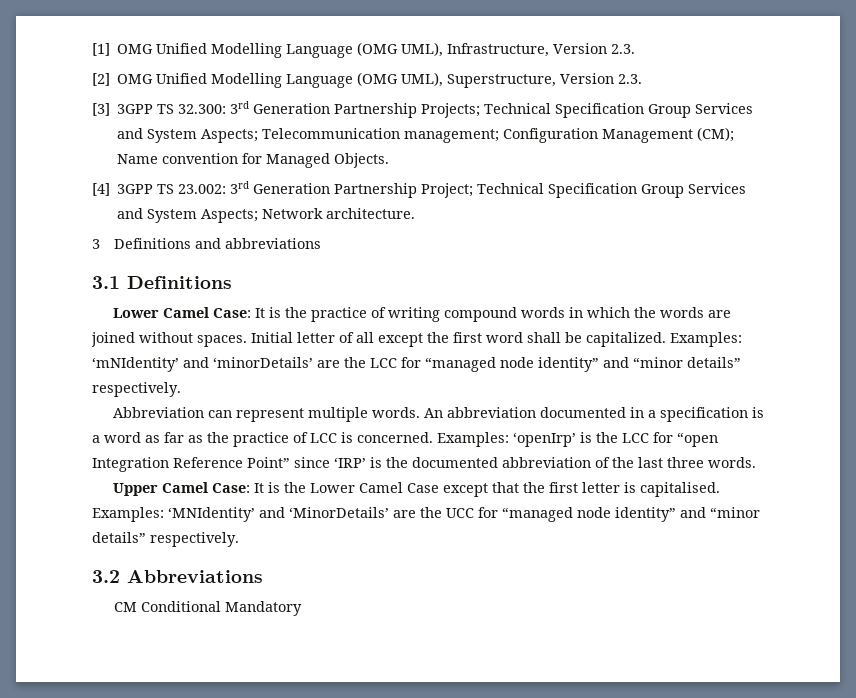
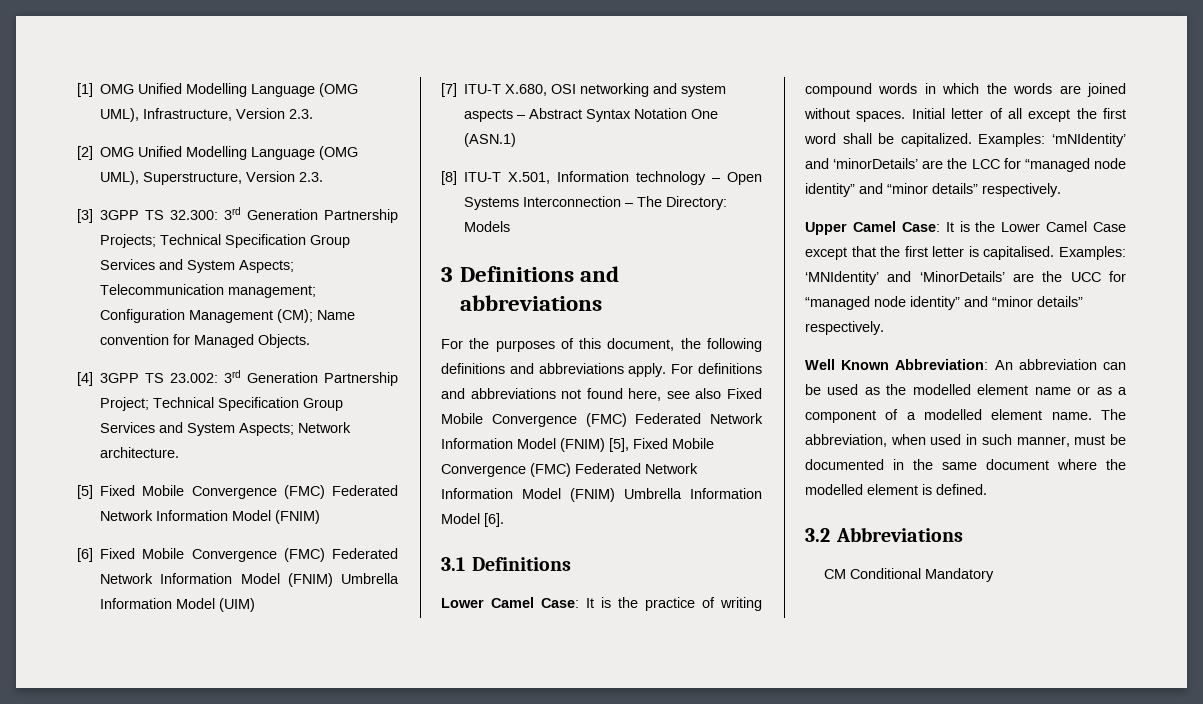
+ [5] Fixed Mobile Convergence (FMC) Federated Network Information Model (FNIM)
+ [6] Fixed Mobile Convergence (FMC) Federated Network Information Model (FNIM) Umbrella Information Model (UIM)
+ [7] ITU-T X.680, OSI networking and system aspects – Abstract Syntax Notation One (ASN.1)
+ [8] ITU-T X.501, Information technology – Open Systems Interconnection – The Directory: Models
  3 Definitions and abbreviations
+ For the purposes of this document, the following definitions and abbreviations apply. For definitions and abbreviations not found here, see also Fixed Mobile Convergence (FMC) Federated Network Information Model (FNIM) [5], Fixed Mobile Convergence (FMC) Federated Network Information Model (FNIM) Umbrella Information Model [6].
- Abbreviation can represent multiple words. An abbreviation documented in a specification is a word as far as the practice of LCC is concerned. Examples: ‘openIrp’ is the LCC for “open Integration Reference Point” since ‘IRP’ is the documented abbreviation of the last three words.
+ Well Known Abbreviation: An abbreviation can be used as the modelled element name or as a component of a modelled element name. The abbreviation, when used in such manner, must be documented in the same document where the modelled element is defined.

